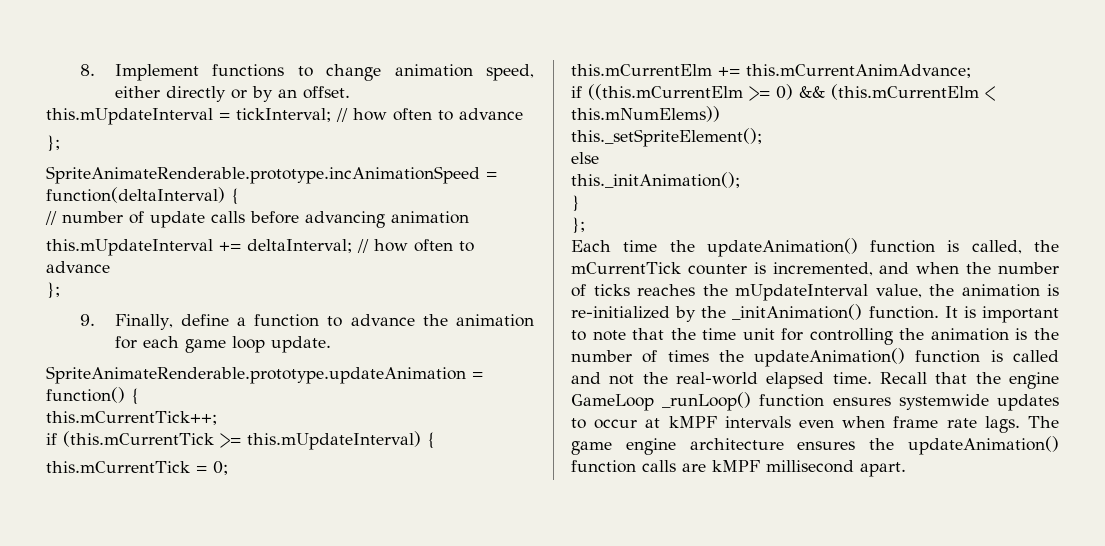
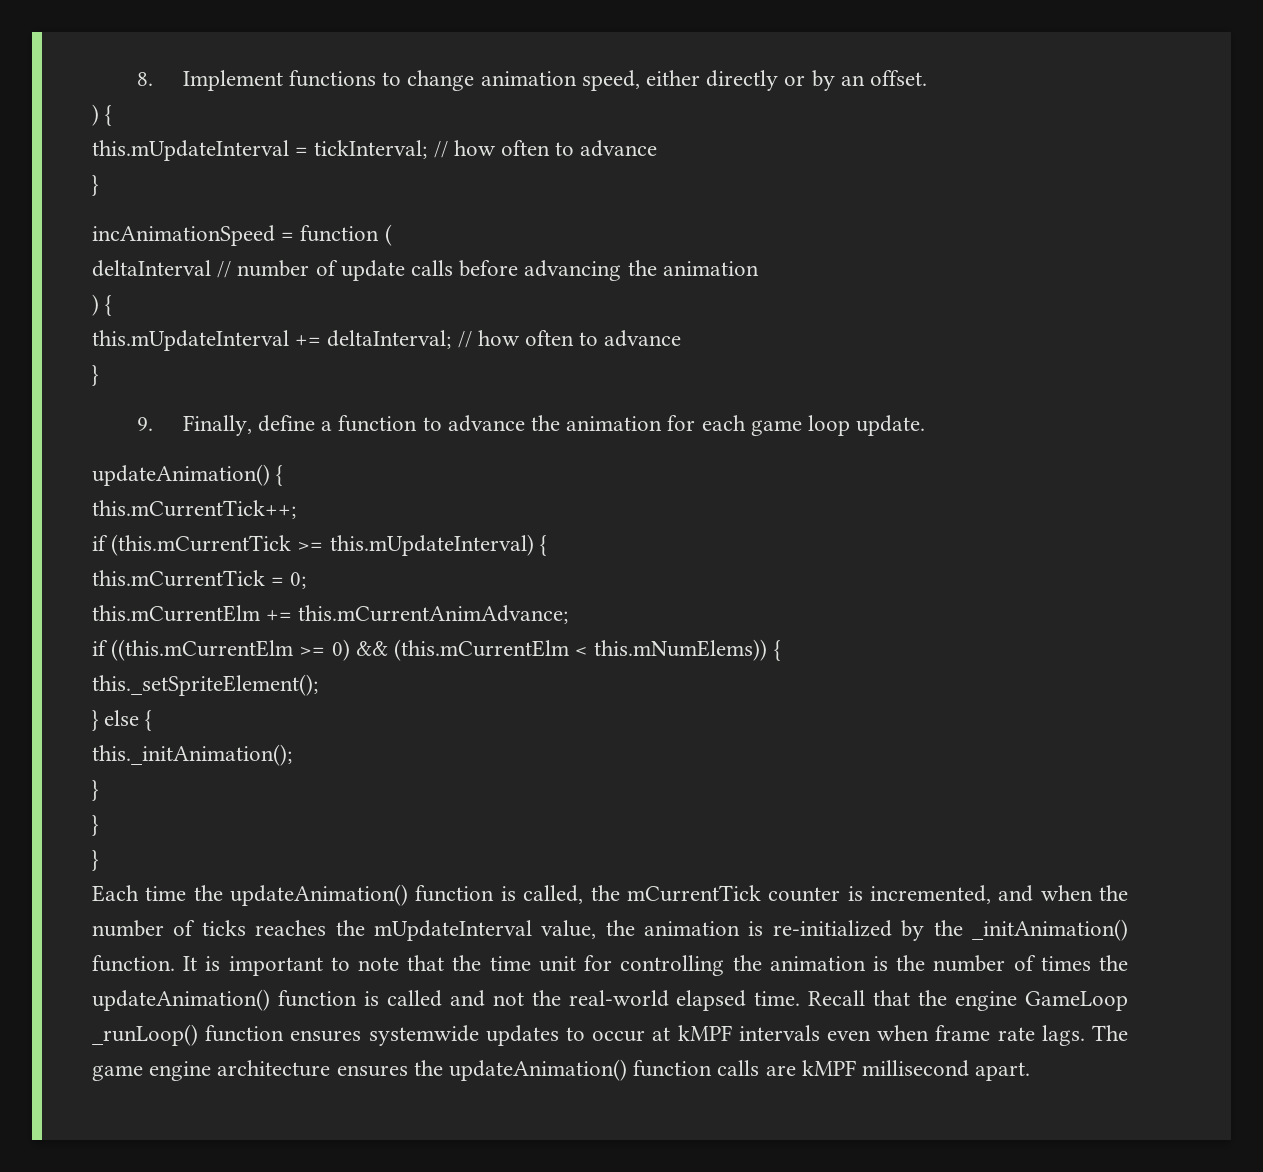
  8. Implement functions to change animation speed, either directly or by an offset.
+ ) {
  this.mUpdateInterval = tickInterval; // how often to advance
- };
- SpriteAnimateRenderable.prototype.incAnimationSpeed = function(deltaInterval) {
- // number of update calls before advancing animation
+ }
+ incAnimationSpeed = function (
+ deltaInterval // number of update calls before advancing the animation
+ ) {
  this.mUpdateInterval += deltaInterval; // how often to advance
- };
+ }
- SpriteAnimateRenderable.prototype.updateAnimation = function() {
+ updateAnimation() {
- if ((this.mCurrentElm >= 0) && (this.mCurrentElm < this.mNumElems))
+ if ((this.mCurrentElm >= 0) && (this.mCurrentElm < this.mNumElems)) {
- else
+ } else {
  this._initAnimation();
  }
- };
+ }
+ }

